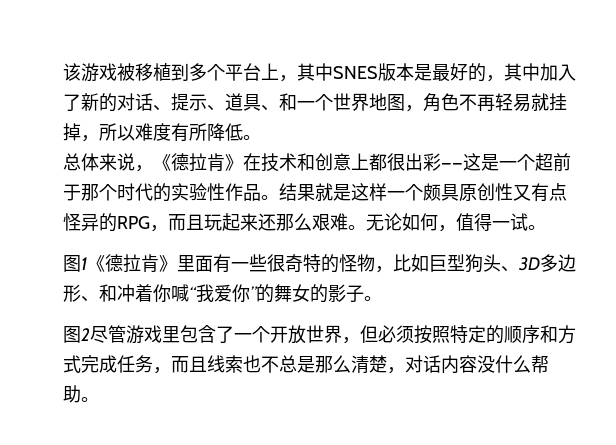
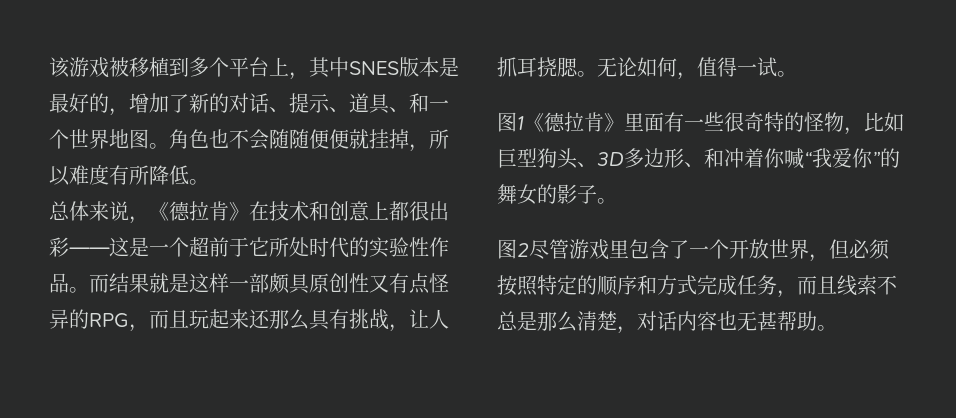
- 该游戏被移植到多个平台上，其中SNES版本是最好的，其中加入了新的对话、提示、道具、和一个世界地图，角色不再轻易就挂掉，所以难度有所降低。
+ 该游戏被移植到多个平台上，其中SNES版本是最好的，增加了新的对话、提示、道具、和一个世界地图。角色也不会随随便便就挂掉，所以难度有所降低。
- 总体来说，《德拉肯》在技术和创意上都很出彩——这是一个超前于那个时代的实验性作品。
+ 总体来说，《德拉肯》在技术和创意上都很出彩——这是一个超前于它所处时代的实验性作品。
- 结果就是这样一个颇具原创性又有点怪异的RPG，而且玩起来还那么艰难。
+ 而结果就是这样一部颇具原创性又有点怪异的RPG，而且玩起来还那么具有挑战，让人抓耳挠腮。
- 图2尽管游戏里包含了一个开放世界，但必须按照特定的顺序和方式完成任务，而且线索也不总是那么清楚，对话内容没什么帮助。
+ 图2尽管游戏里包含了一个开放世界，但必须按照特定的顺序和方式完成任务，而且线索不总是那么清楚，对话内容也无甚帮助。

